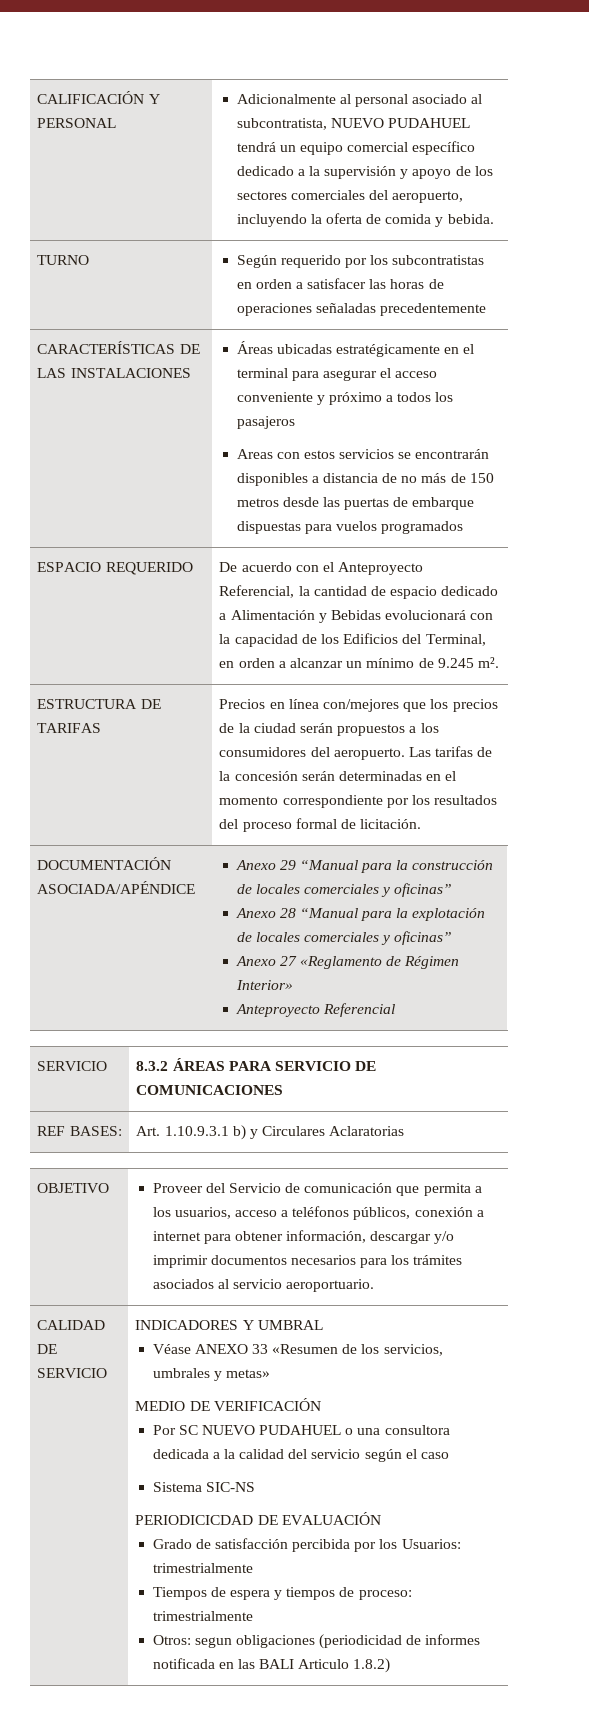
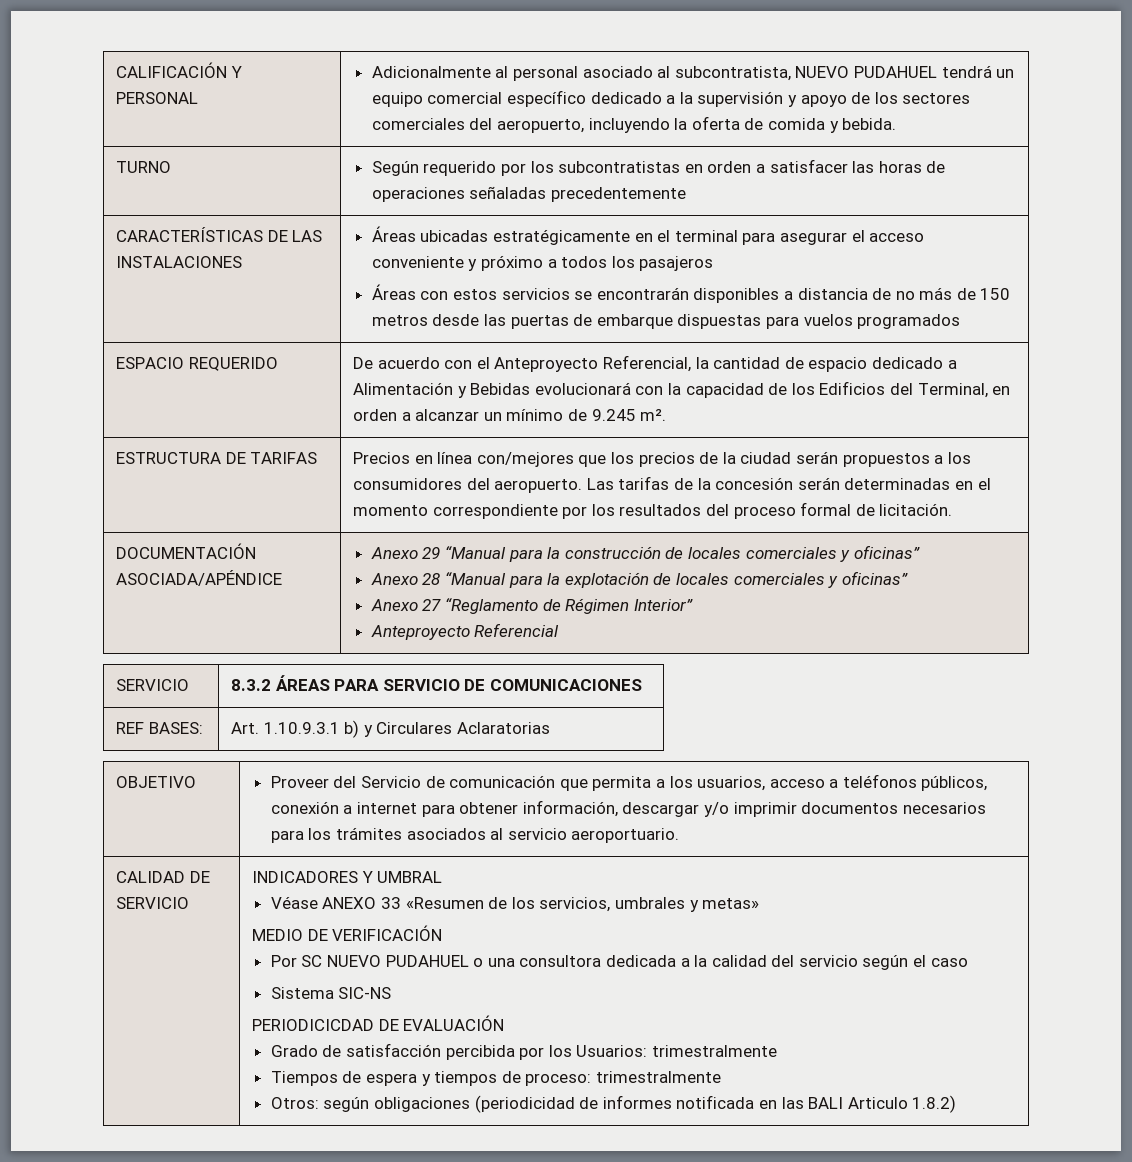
- Areas con estos servicios se encontrarán disponibles a distancia de no más de 150 metros desde las puertas de embarque dispuestas para vuelos programados
+ Áreas con estos servicios se encontrarán disponibles a distancia de no más de 150 metros desde las puertas de embarque dispuestas para vuelos programados
  DOCUMENTACIÓN ASOCIADA/APÉNDICE | Anexo 29 “Manual para la construcción de locales comerciales y oficinas”
  Anexo 28 “Manual para la explotación de locales comerciales y oficinas”
- Anexo 27 «Reglamento de Régimen Interior»
+ Anexo 27 “Reglamento de Régimen Interior”
- Grado de satisfacción percibida por los Usuarios: trimestrialmente
+ Grado de satisfacción percibida por los Usuarios: trimestralmente
- Tiempos de espera y tiempos de proceso: trimestrialmente
+ Tiempos de espera y tiempos de proceso: trimestralmente
- Otros: segun obligaciones (periodicidad de informes notificada en las BALI Articulo 1.8.2)
+ Otros: según obligaciones (periodicidad de informes notificada en las BALI Articulo 1.8.2)

